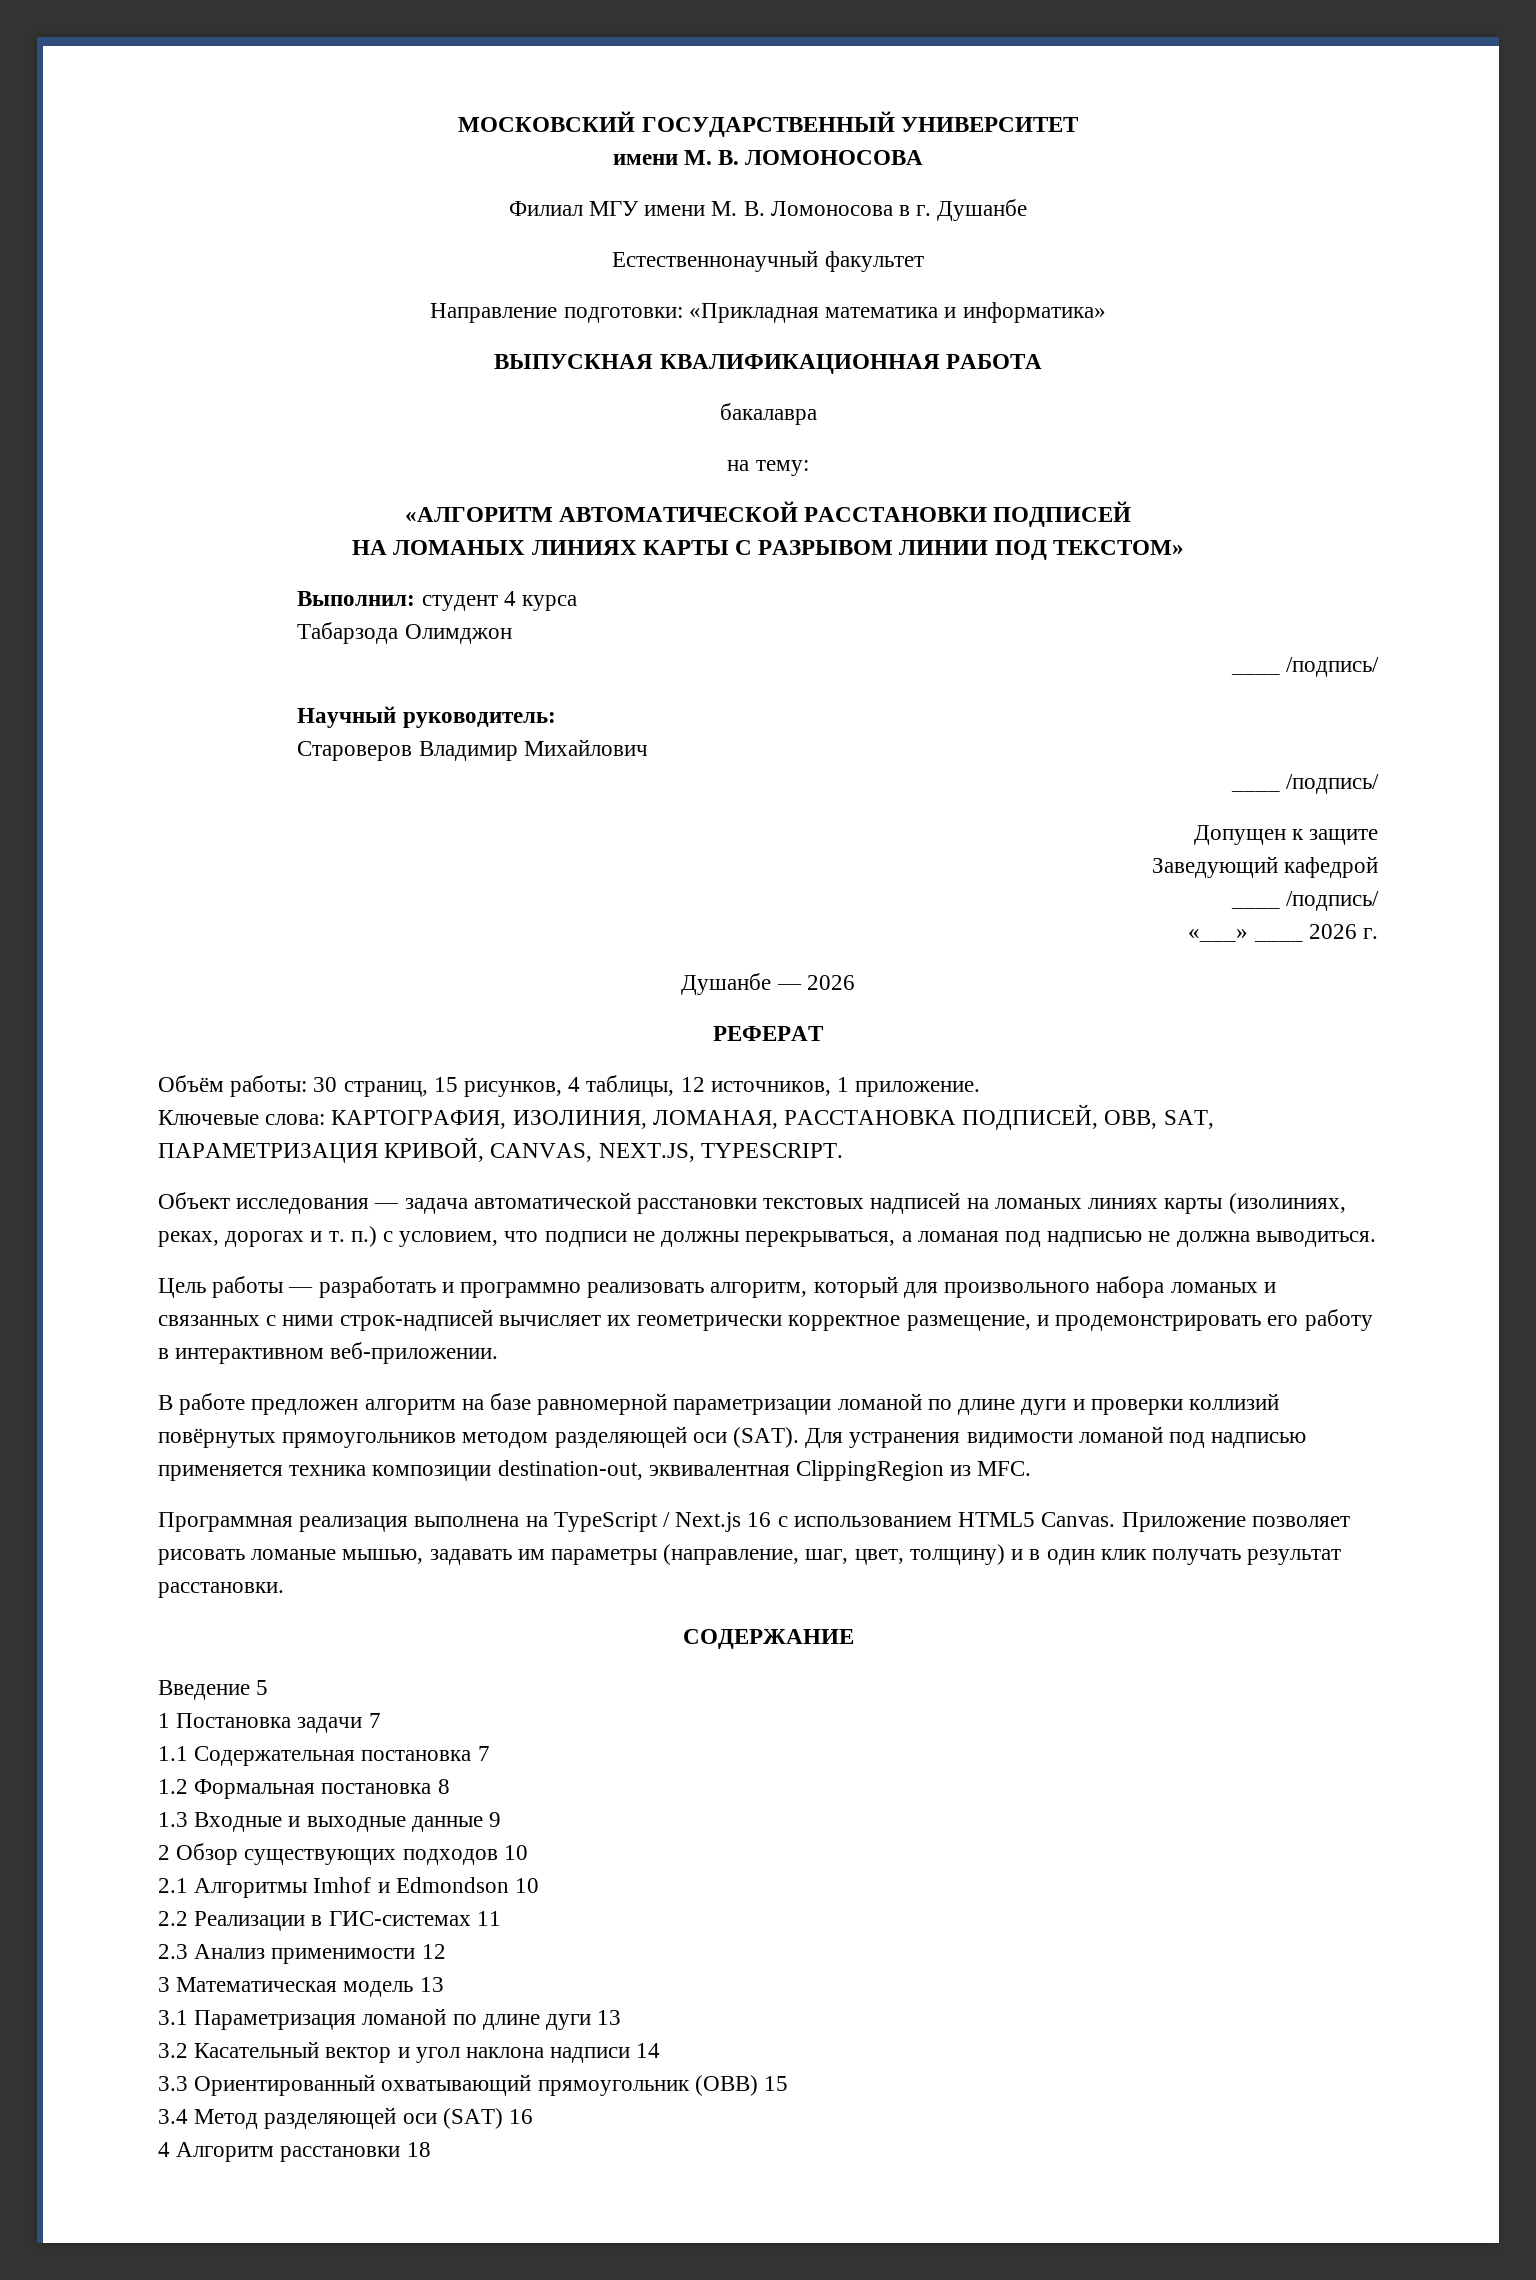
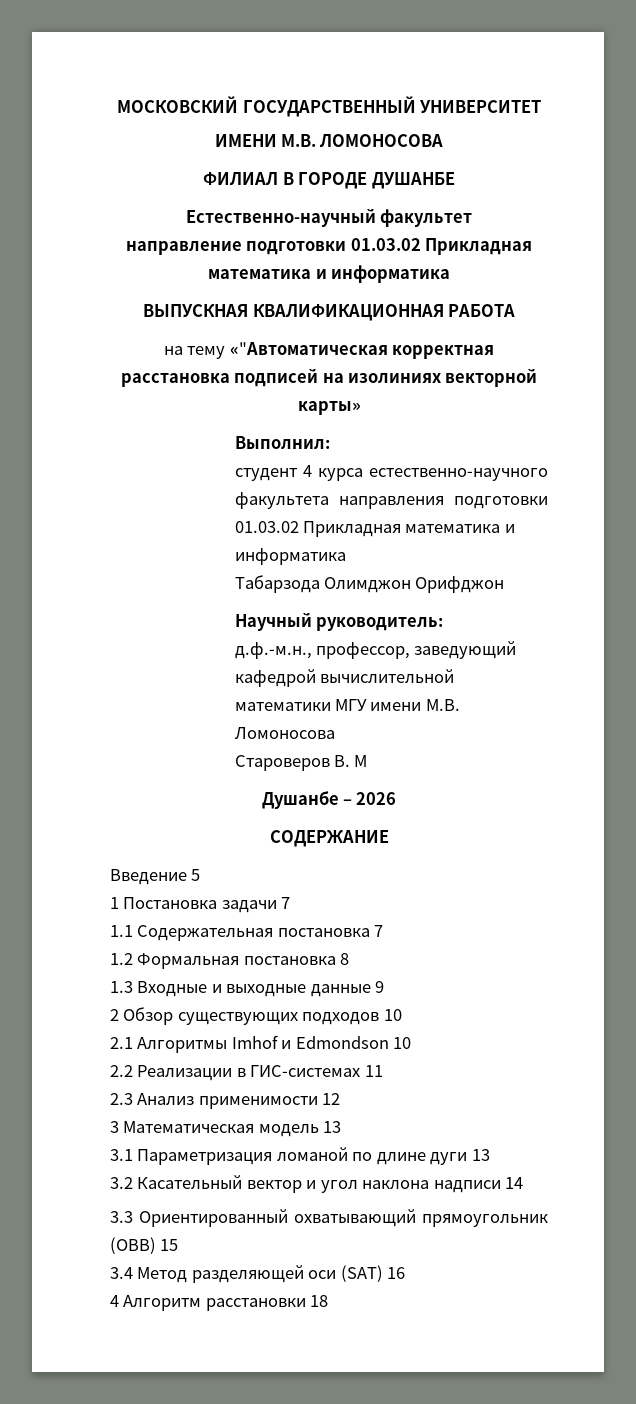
- имени М. В. ЛОМОНОСОВА
- Филиал МГУ имени М. В. Ломоносова в г. Душанбе
- Естественнонаучный факультет
- Направление подготовки: «Прикладная математика и информатика»
+ ИМЕНИ М.В. ЛОМОНОСОВА
+ ФИЛИАЛ В ГОРОДЕ ДУШАНБЕ
+ Естественно-научный факультет
+ направление подготовки 01.03.02 Прикладная математика и информатика
- бакалавра
- на тему:
- «АЛГОРИТМ АВТОМАТИЧЕСКОЙ РАССТАНОВКИ ПОДПИСЕЙ
- НА ЛОМАНЫХ ЛИНИЯХ КАРТЫ С РАЗРЫВОМ ЛИНИИ ПОД ТЕКСТОМ»
+ на тему «"Автоматическая корректная расстановка подписей на изолиниях векторной карты»
- Выполнил: студент 4 курса
+ Выполнил:
+ студент 4 курса естественно-научного факультета направления подготовки 01.03.02 Прикладная математика и информатика
- Табарзода Олимджон
- ____ /подпись/
+ Табарзода Олимджон Орифджон
- Староверов Владимир Михайлович
- ____ /подпись/
- Допущен к защите
- Заведующий кафедрой
- ____ /подпись/
- «___» ____ 2026 г.
- Душанбе — 2026
- РЕФЕРАТ
- Объём работы: 30 страниц, 15 рисунков, 4 таблицы, 12 источников, 1 приложение.
- Ключевые слова: КАРТОГРАФИЯ, ИЗОЛИНИЯ, ЛОМАНАЯ, РАССТАНОВКА ПОДПИСЕЙ, OBB, SAT, ПАРАМЕТРИЗАЦИЯ КРИВОЙ, CANVAS, NEXT.JS, TYPESCRIPT.
- Объект исследования — задача автоматической расстановки текстовых надписей на ломаных линиях карты (изолиниях, реках, дорогах и т. п.) с условием, что подписи не должны перекрываться, а ломаная под надписью не должна выводиться.
- Цель работы — разработать и программно реализовать алгоритм, который для произвольного набора ломаных и связанных с ними строк-надписей вычисляет их геометрически корректное размещение, и продемонстрировать его работу в интерактивном веб-приложении.
- В работе предложен алгоритм на базе равномерной параметризации ломаной по длине дуги и проверки коллизий повёрнутых прямоугольников методом разделяющей оси (SAT). Для устранения видимости ломаной под надписью применяется техника композиции destination-out, эквивалентная ClippingRegion из MFC.
- Программная реализация выполнена на TypeScript / Next.js 16 с использованием HTML5 Canvas. Приложение позволяет рисовать ломаные мышью, задавать им параметры (направление, шаг, цвет, толщину) и в один клик получать результат расстановки.
+ д.ф.-м.н., профессор, заведующий кафедрой вычислительной математики МГУ имени М.В. Ломоносова
+ Староверов В. М
+ Душанбе – 2026

